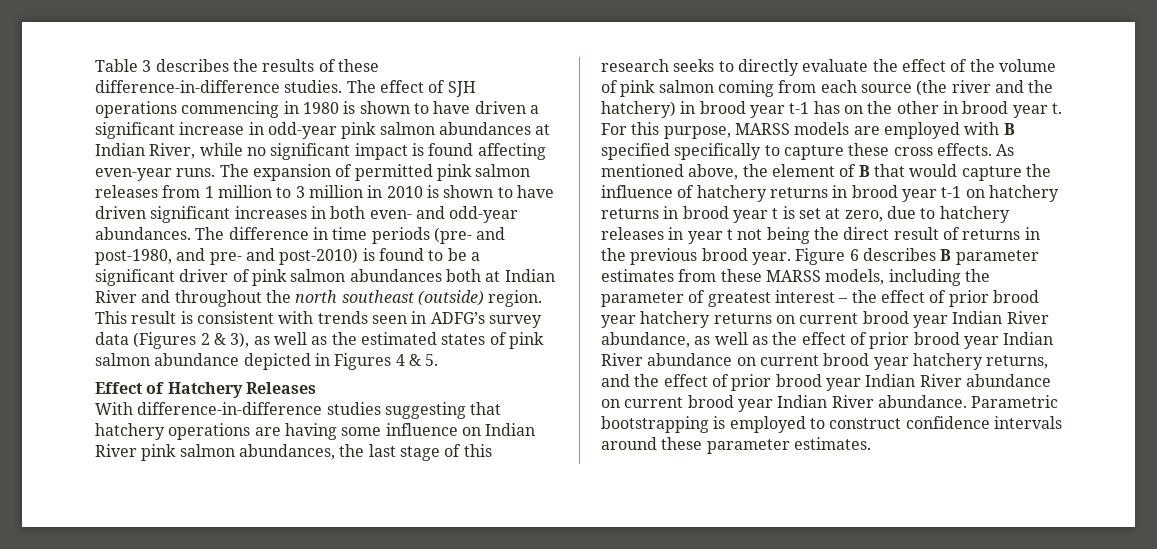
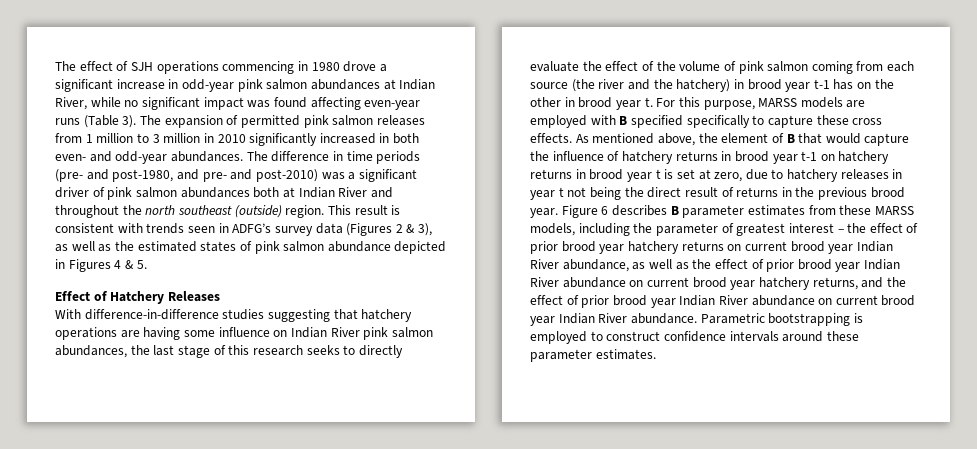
- Table 3 describes the results of these difference-in-difference studies. The effect of SJH operations commencing in 1980 is shown to have driven a significant increase in odd-year pink salmon abundances at Indian River, while no significant impact is found affecting even-year runs.
+ The effect of SJH operations commencing in 1980 drove a significant increase in odd-year pink salmon abundances at Indian River, while no significant impact was found affecting even-year runs (Table 3).
- The expansion of permitted pink salmon releases from 1 million to 3 million in 2010 is shown to have driven significant increases in both even- and odd-year abundances.
+ The expansion of permitted pink salmon releases from 1 million to 3 million in 2010 significantly increased in both even- and odd-year abundances.
- The difference in time periods (pre- and post-1980, and pre- and post-2010) is found to be a significant driver of pink salmon abundances both at Indian River and throughout the north southeast (outside) region.
+ The difference in time periods (pre- and post-1980, and pre- and post-2010) was a significant driver of pink salmon abundances both at Indian River and throughout the north southeast (outside) region.

